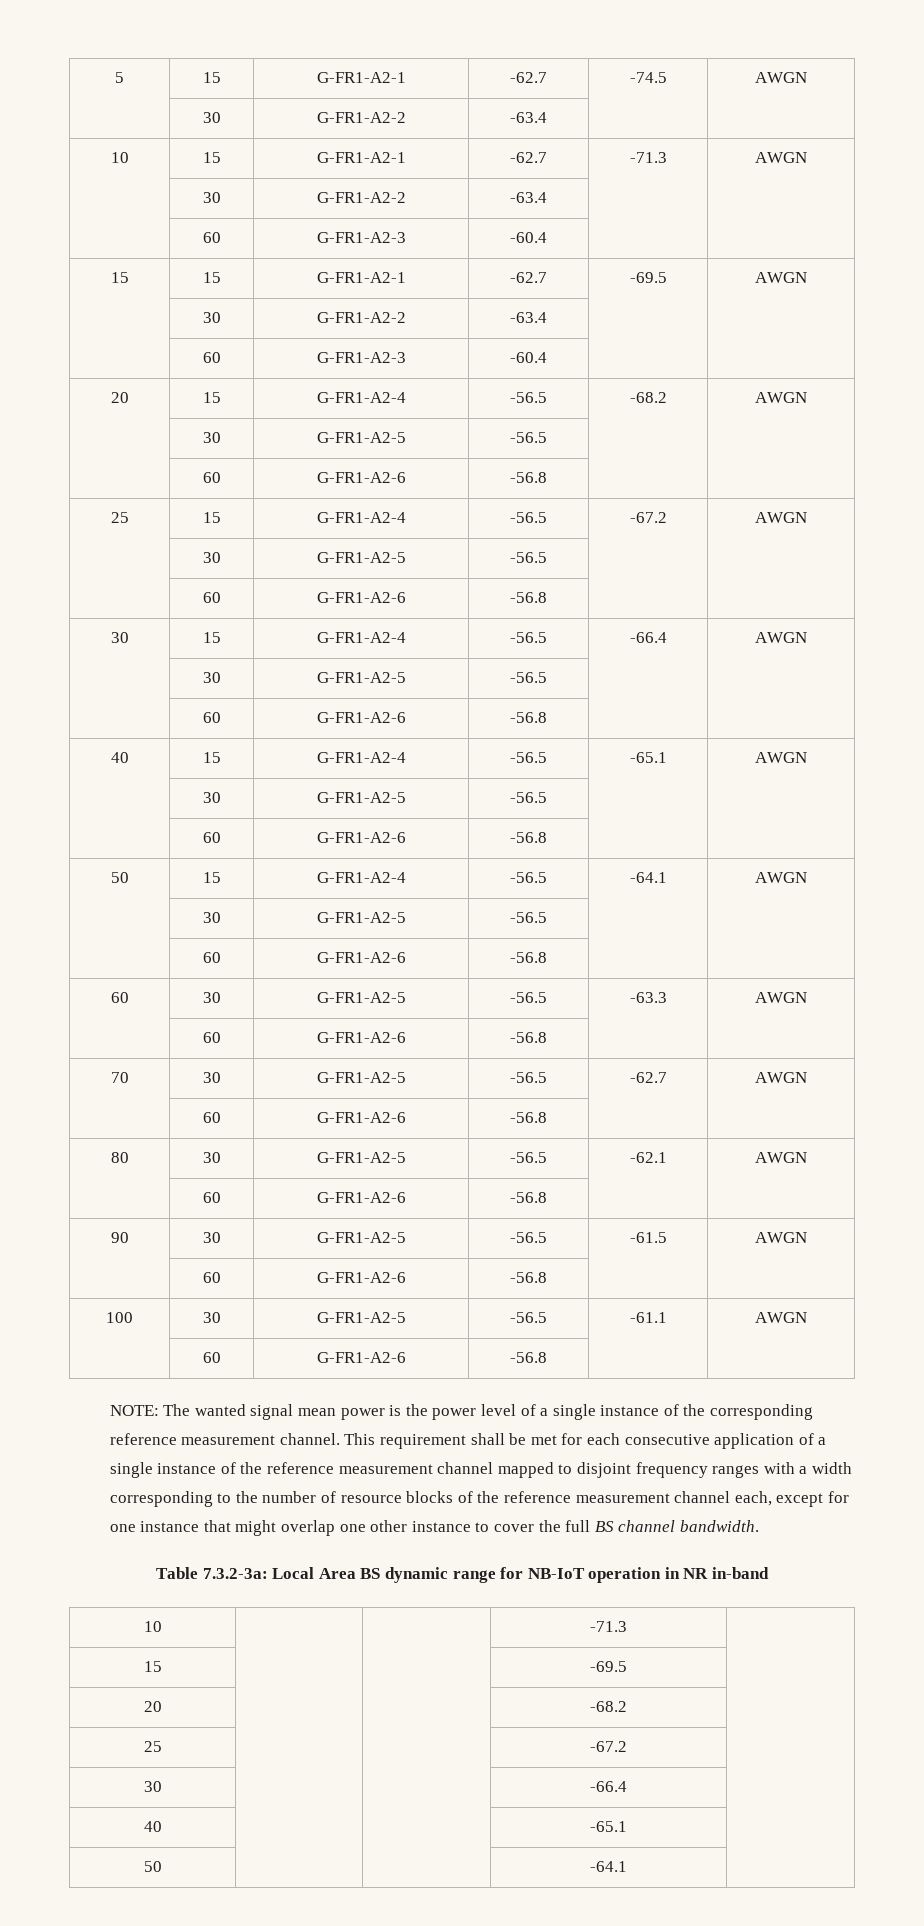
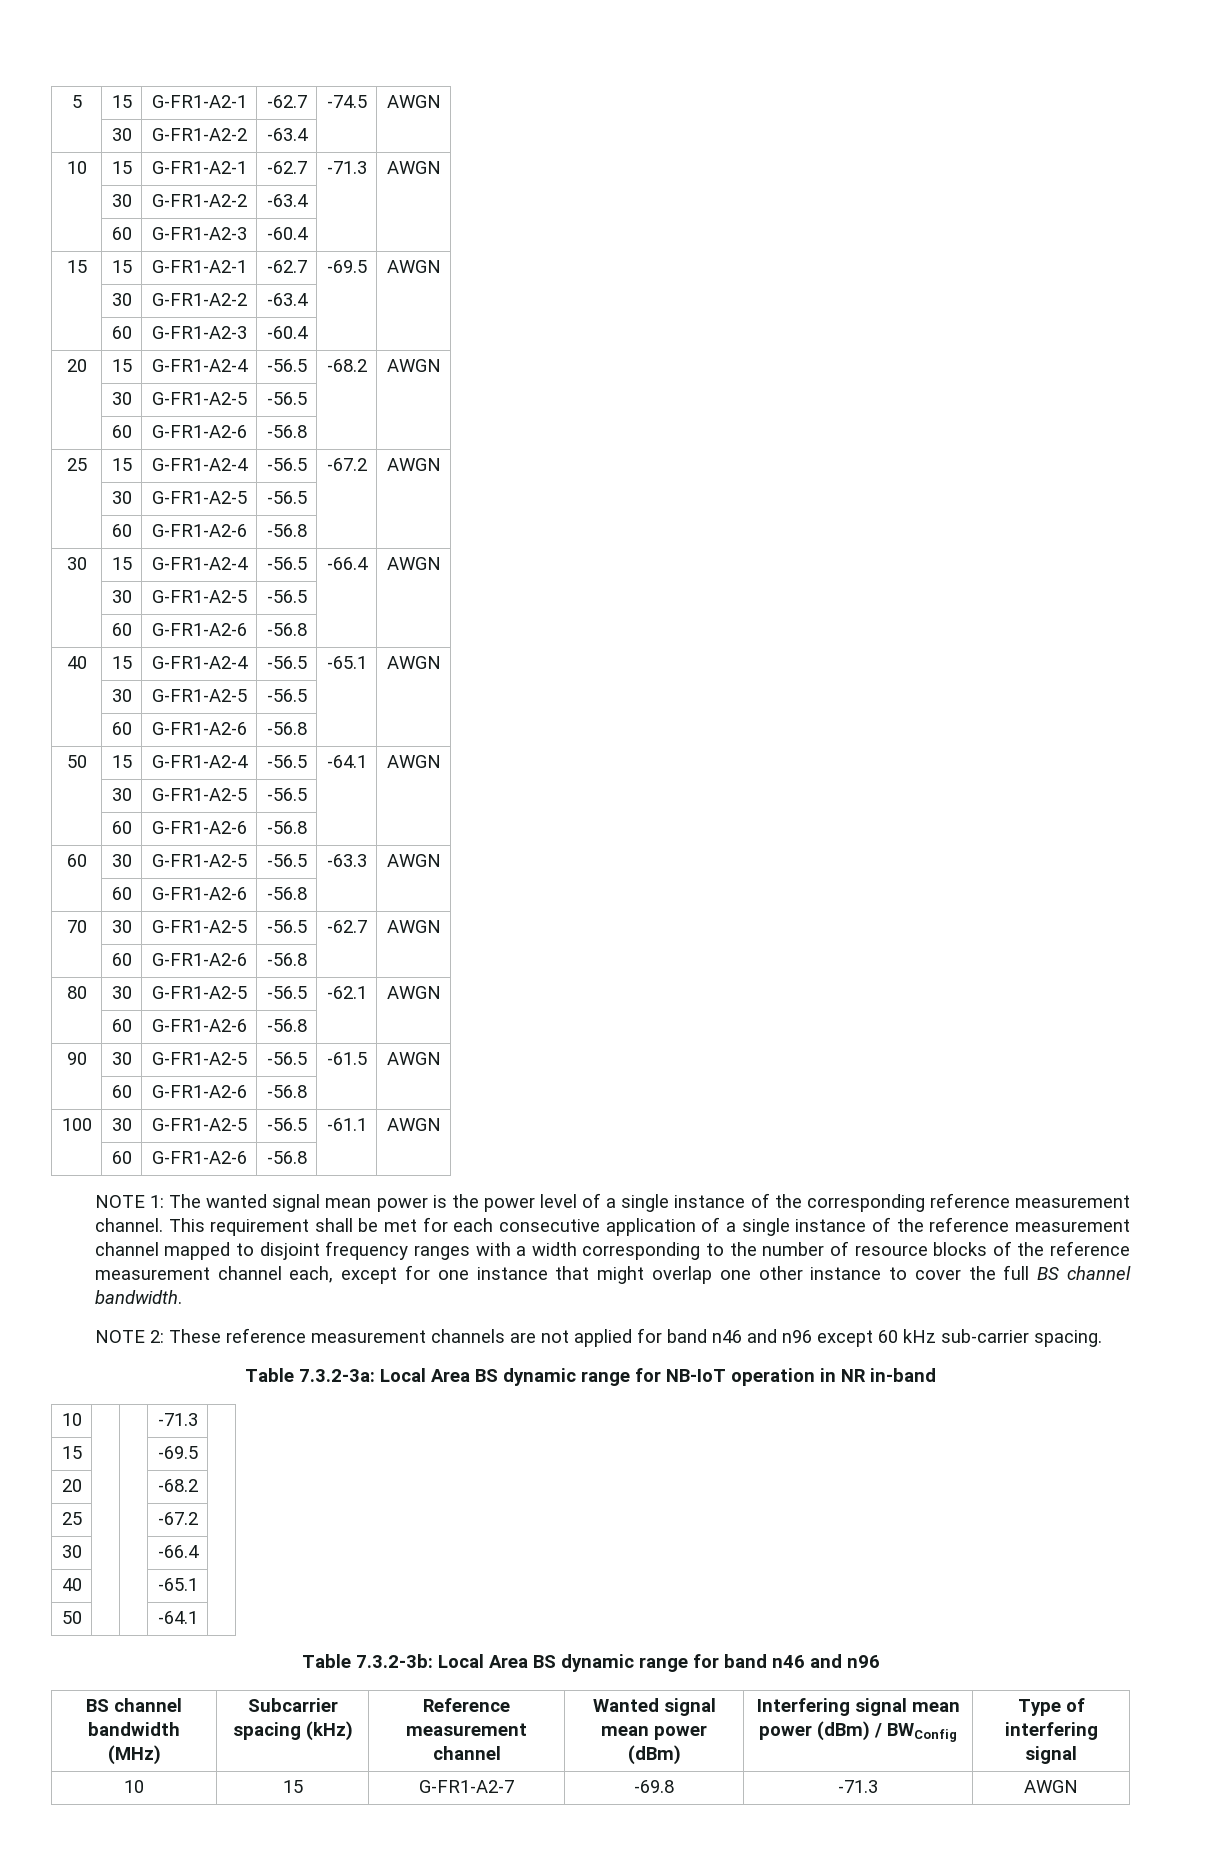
- NOTE: The wanted signal mean power is the power level of a single instance of the corresponding reference measurement channel.
+ NOTE 1: The wanted signal mean power is the power level of a single instance of the corresponding reference measurement channel.
+ NOTE 2: These reference measurement channels are not applied for band n46 and n96 except 60 kHz sub-carrier spacing.
+ Table 7.3.2-3b: Local Area BS dynamic range for band n46 and n96
+ BS channel bandwidth (MHz) | Subcarrier spacing (kHz) | Reference measurement channel | Wanted signal mean power (dBm) | Interfering signal mean power (dBm) / BWConfig | Type of interfering signal
+ 10 | 15 | G-FR1-A2-7 | -69.8 | -71.3 | AWGN

